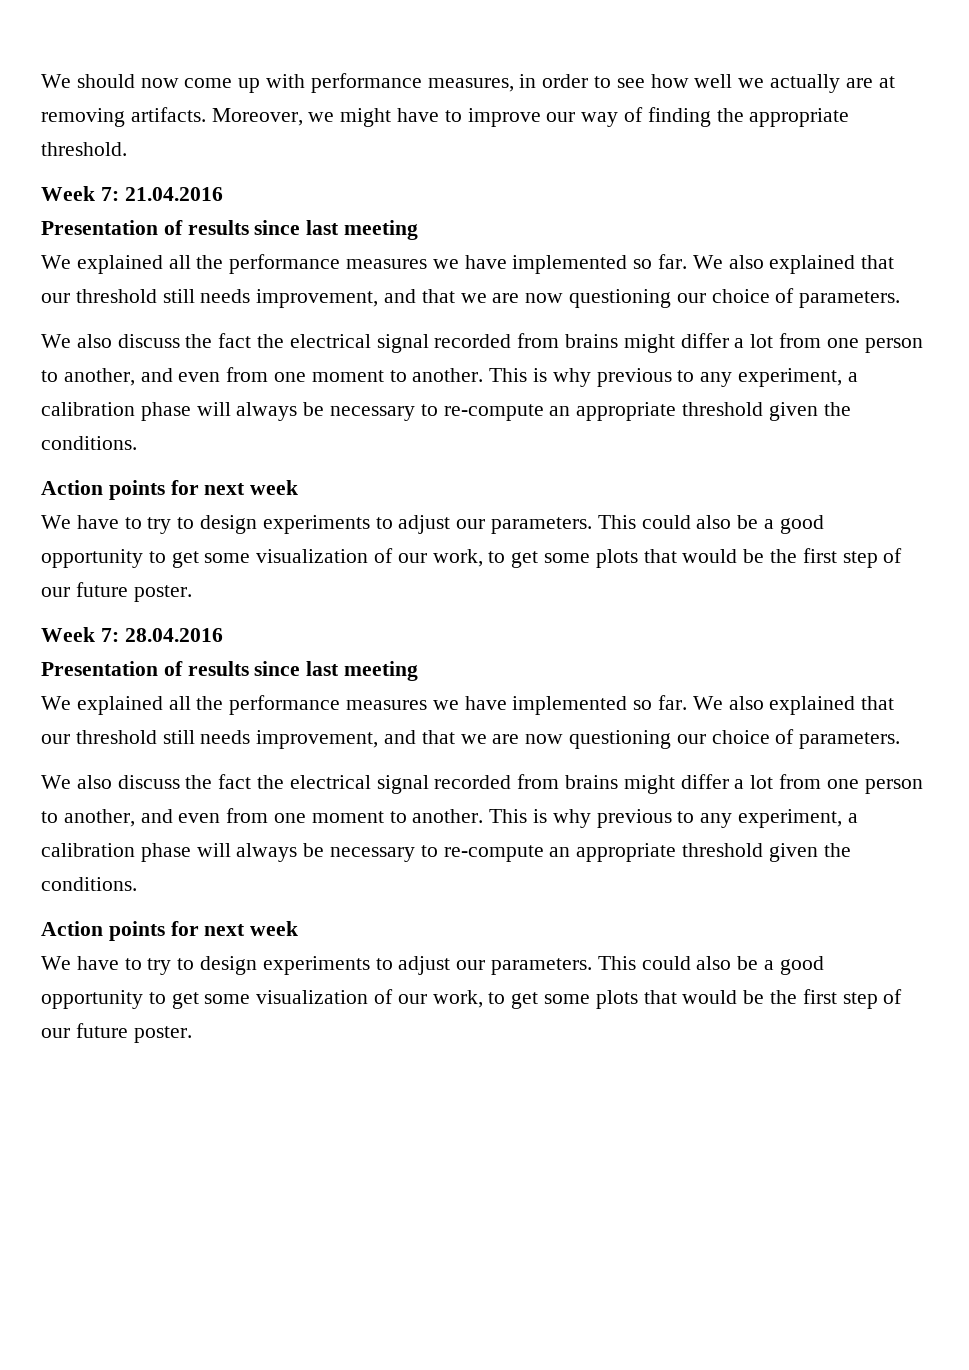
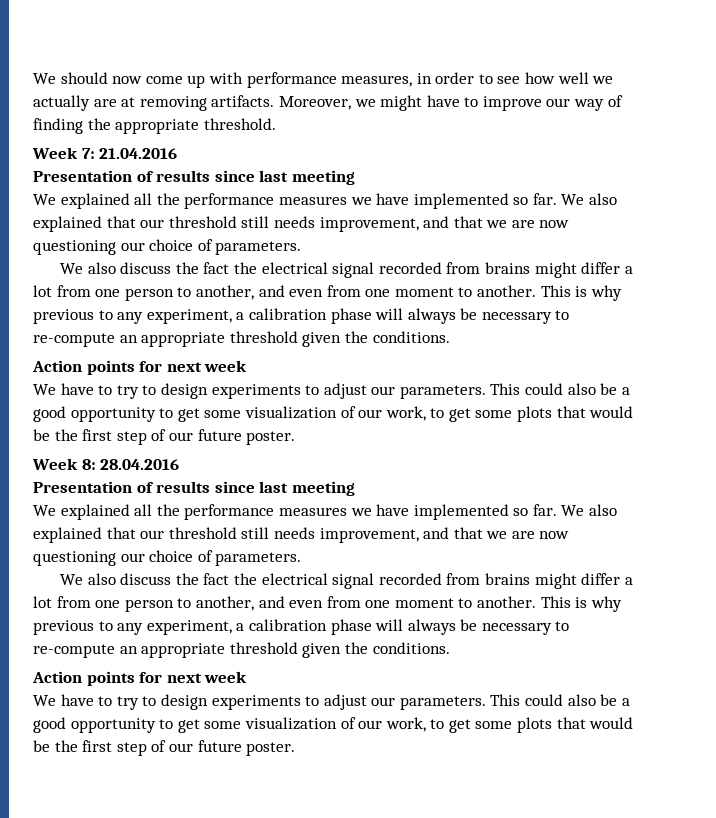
- Week 7: 28.04.2016
+ Week 8: 28.04.2016

